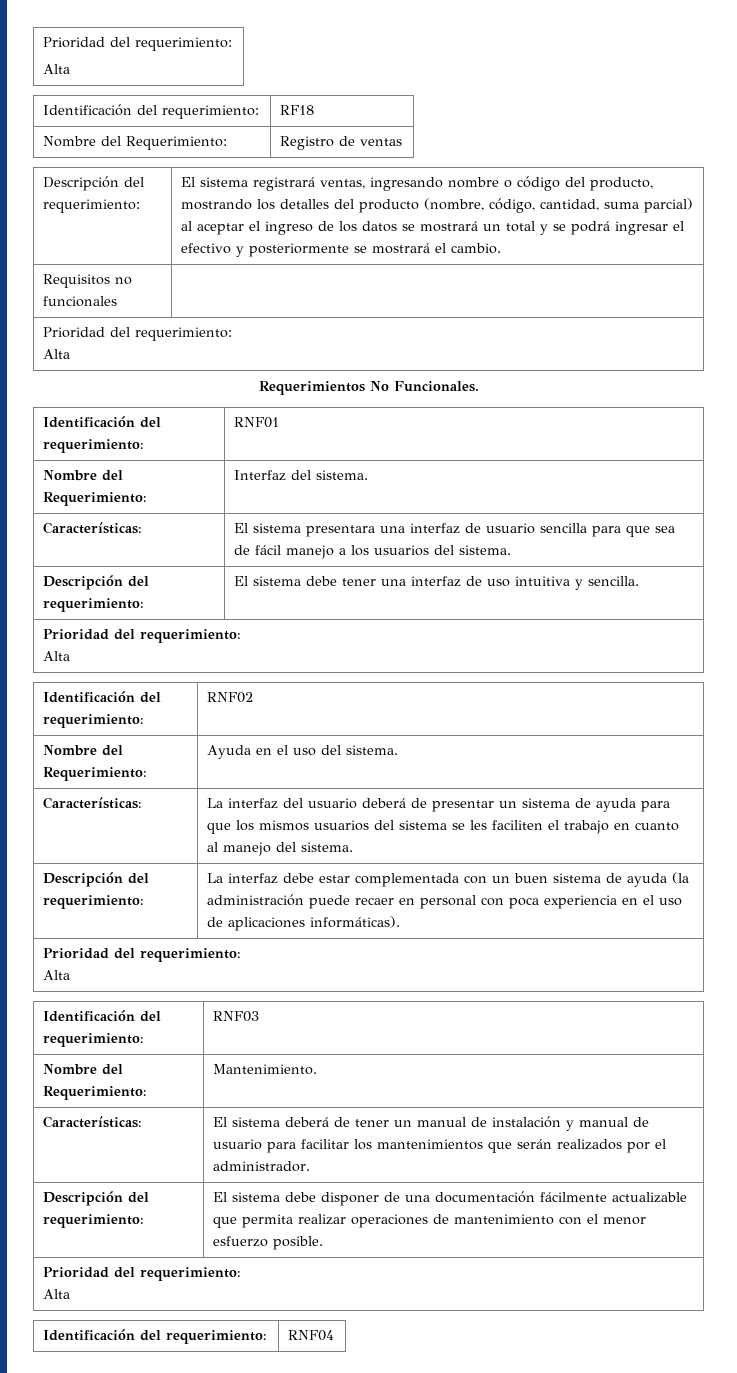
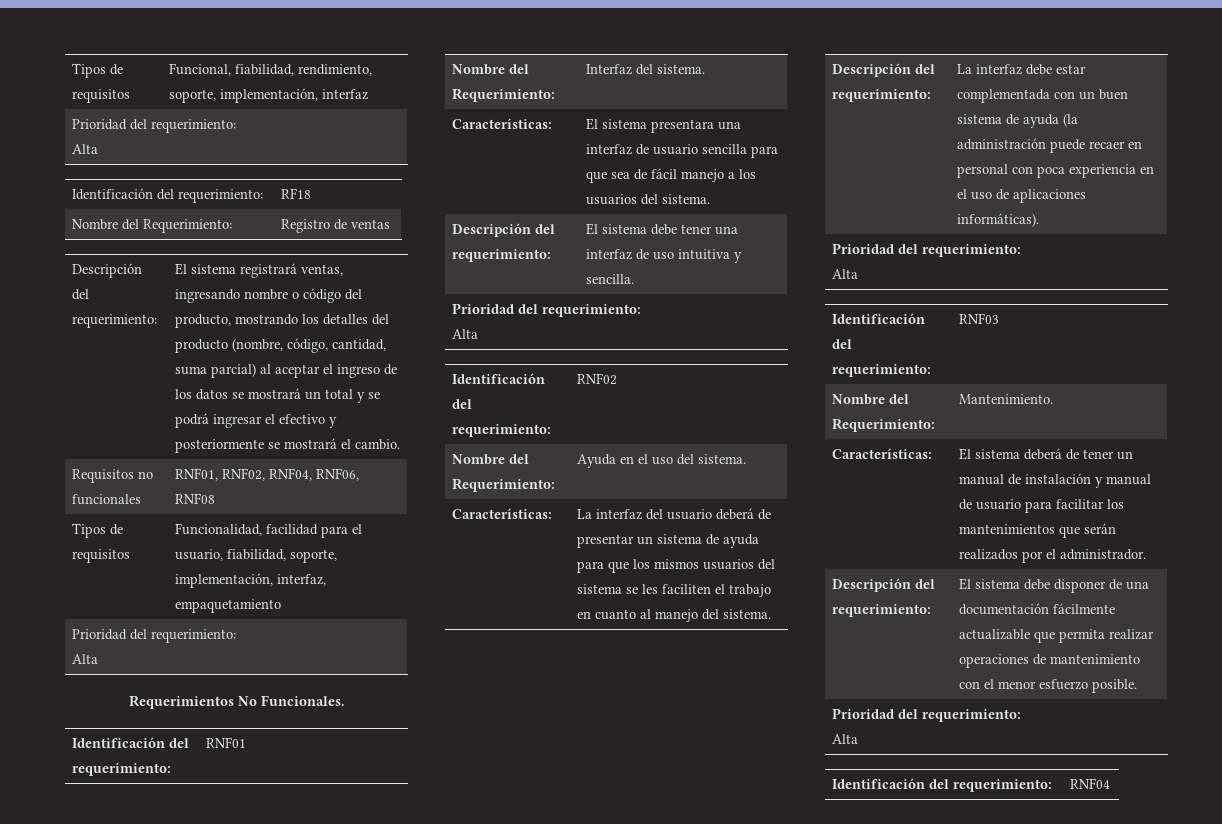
+ Tipos de requisitos | Funcional, fiabilidad, rendimiento, soporte, implementación, interfaz
- Requisitos no funcionales |
+ Requisitos no funcionales | RNF01, RNF02, RNF04, RNF06, RNF08
+ Tipos de requisitos | Funcionalidad, facilidad para el usuario, fiabilidad, soporte, implementación, interfaz, empaquetamiento

